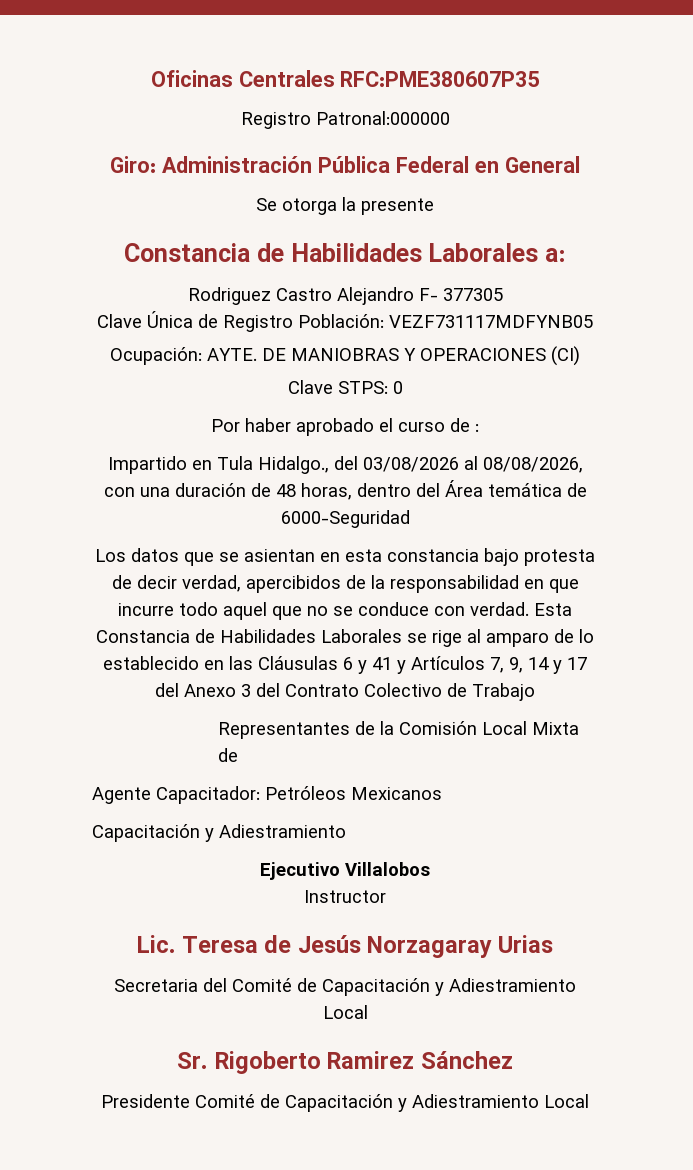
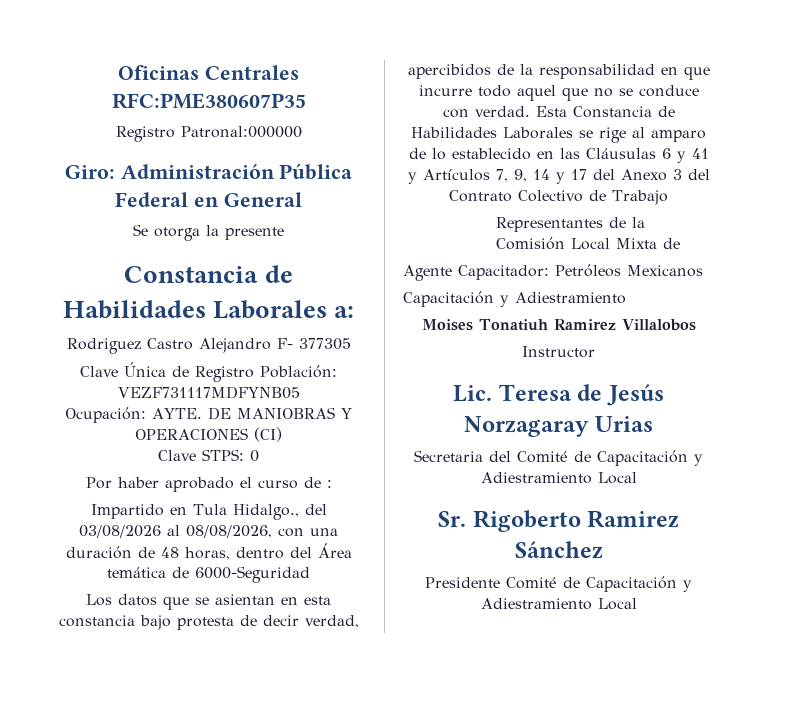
- Ejecutivo Villalobos
+ Moises Tonatiuh Ramirez Villalobos

